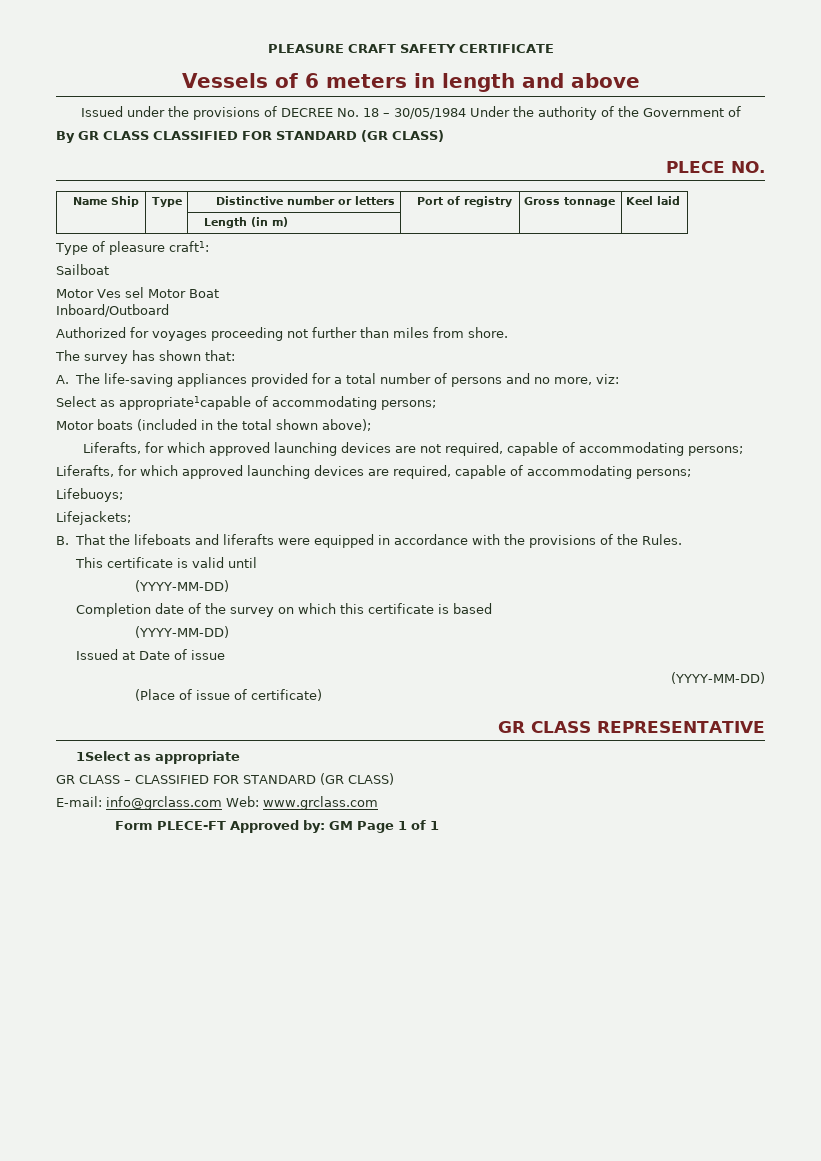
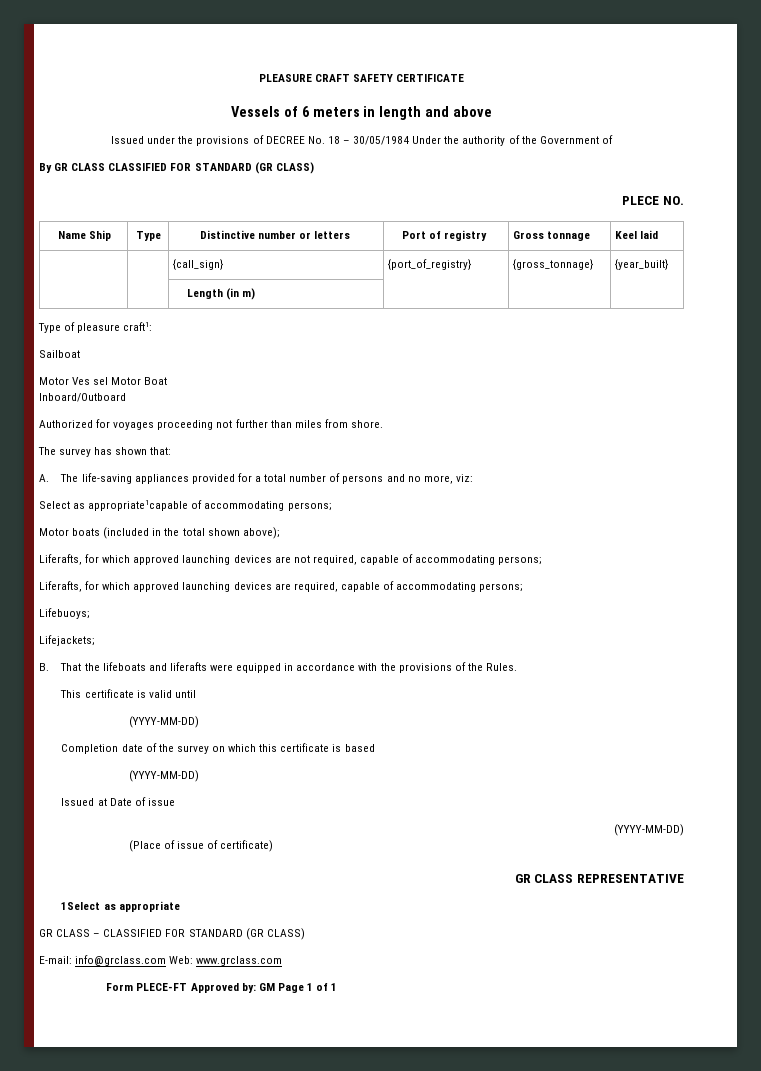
+ | | {call_sign} | {port_of_registry} | {gross_tonnage} | {year_built}

